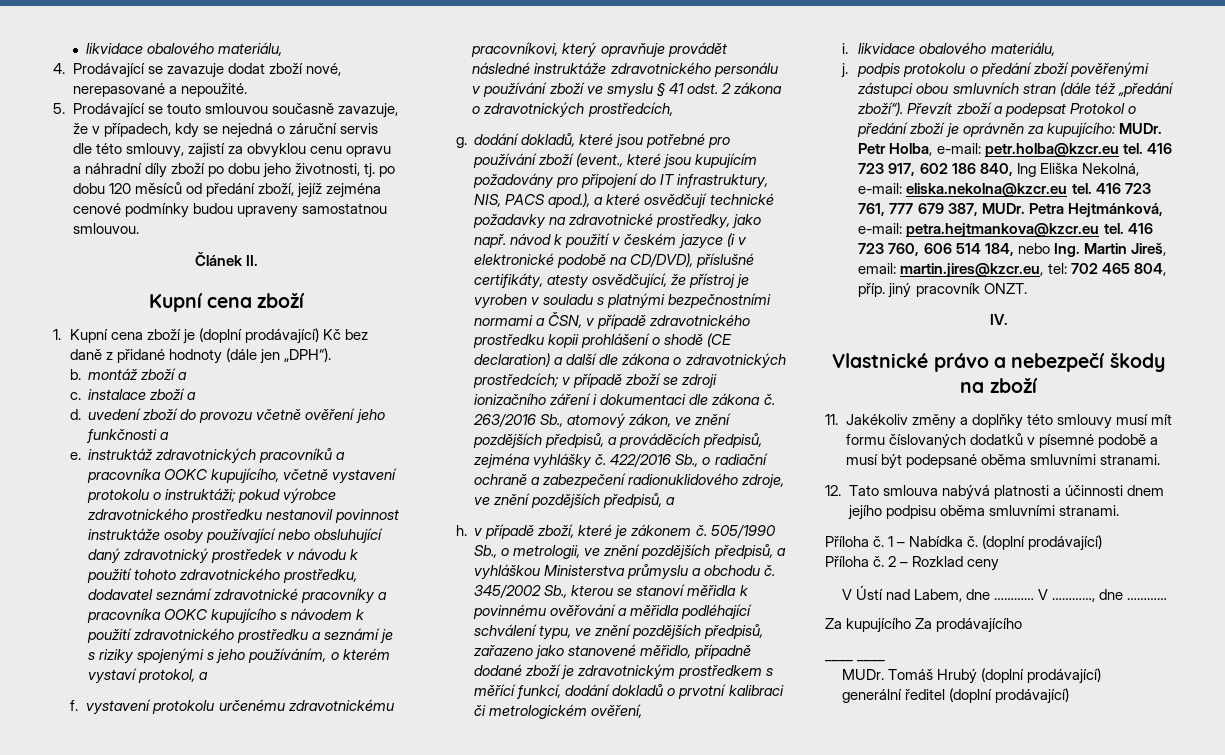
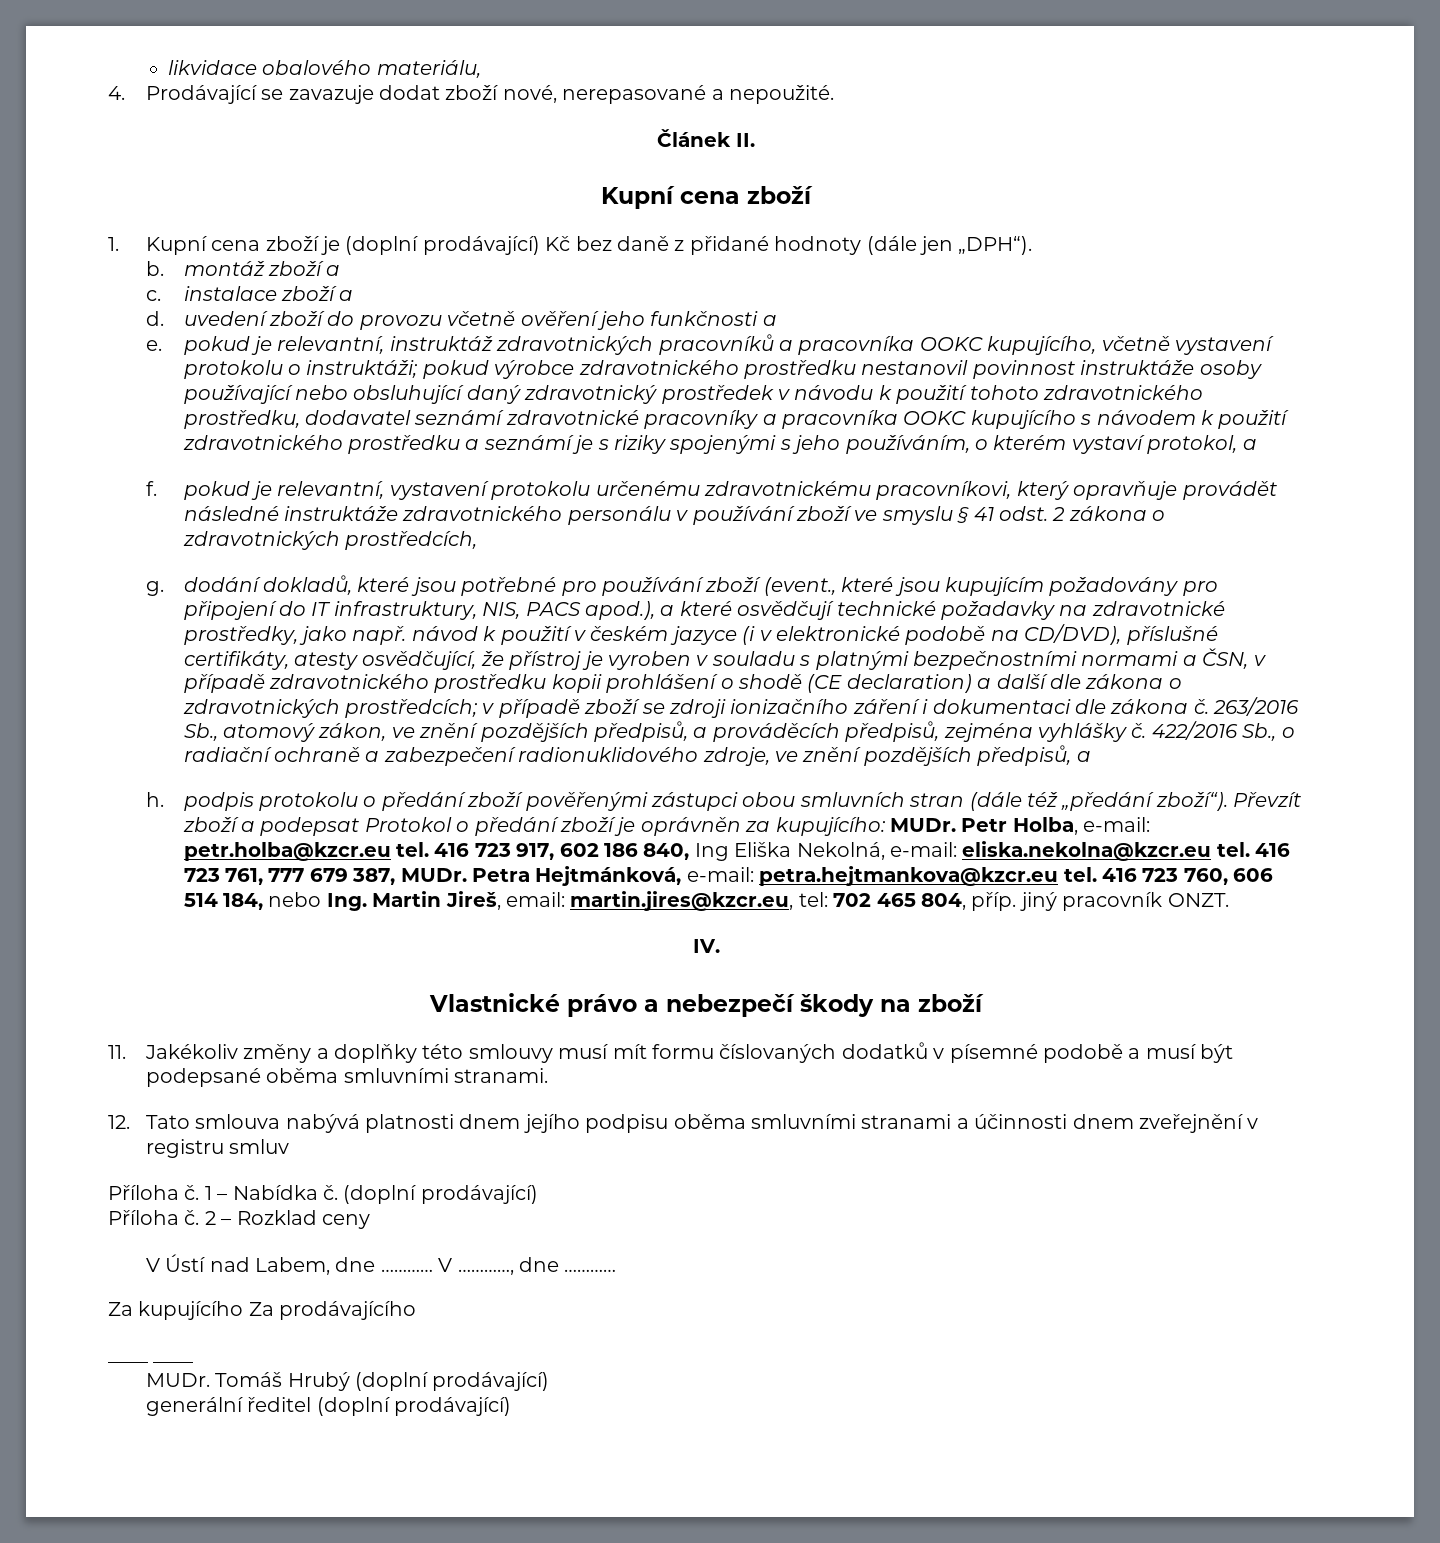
- 5. Prodávající se touto smlouvou současně zavazuje, že v případech, kdy se nejedná o záruční servis dle této smlouvy, zajistí za obvyklou cenu opravu a náhradní díly zboží po dobu jeho životnosti, tj. po dobu 120 měsíců od předání zboží, jejíž zejména cenové podmínky budou upraveny samostatnou smlouvou.
- e. instruktáž zdravotnických pracovníků a pracovníka OOKC kupujícího, včetně vystavení protokolu o instruktáži;
+ e. pokud je relevantní, instruktáž zdravotnických pracovníků a pracovníka OOKC kupujícího, včetně vystavení protokolu o instruktáži;
- f. vystavení protokolu určenému zdravotnickému pracovníkovi, který opravňuje provádět následné instruktáže zdravotnického personálu v používání zboží ve smyslu § 41 odst. 2 zákona o zdravotnických prostředcích,
+ f. pokud je relevantní, vystavení protokolu určenému zdravotnickému pracovníkovi, který opravňuje provádět následné instruktáže zdravotnického personálu v používání zboží ve smyslu § 41 odst. 2 zákona o zdravotnických prostředcích,
- h. v případě zboží, které je zákonem č. 505/1990 Sb., o metrologii, ve znění pozdějších předpisů, a vyhláškou Ministerstva průmyslu a obchodu č. 345/2002 Sb., kterou se stanoví měřidla k povinnému ověřování a měřidla podléhající schválení typu, ve znění pozdějších předpisů, zařazeno jako stanovené měřidlo, případně dodané zboží je zdravotnickým prostředkem s měřící funkcí, dodání dokladů o prvotní kalibraci či metrologickém ověření,
- i. likvidace obalového materiálu,
- j. podpis protokolu o předání zboží pověřenými zástupci obou smluvních stran (dále též „předání zboží“).
+ h. podpis protokolu o předání zboží pověřenými zástupci obou smluvních stran (dále též „předání zboží“).
- 12. Tato smlouva nabývá platnosti a účinnosti dnem jejího podpisu oběma smluvními stranami.
+ 12. Tato smlouva nabývá platnosti dnem jejího podpisu oběma smluvními stranami a účinnosti dnem zveřejnění v registru smluv

